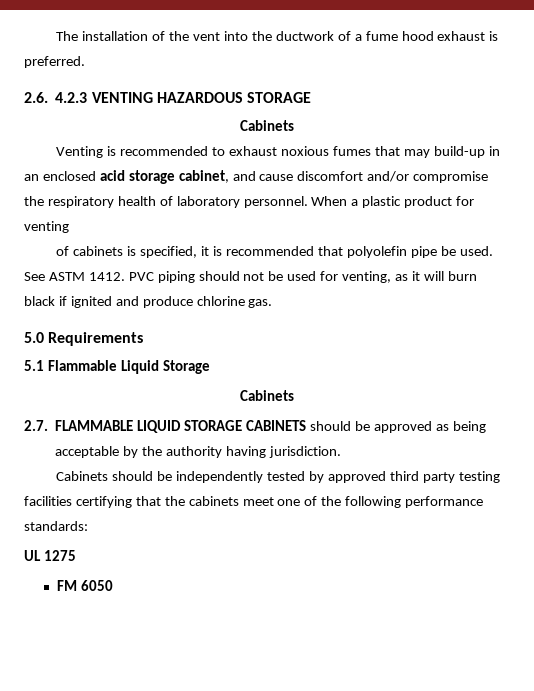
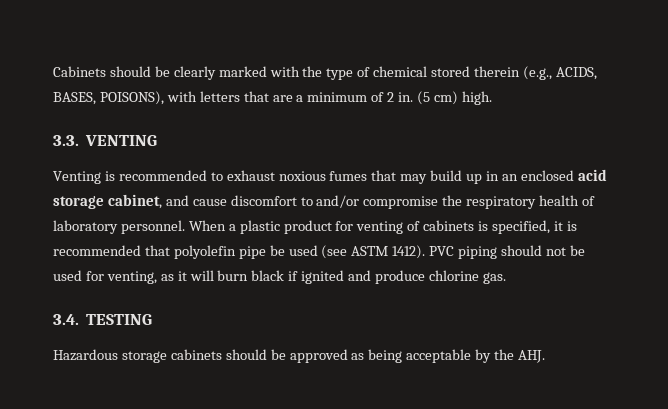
- The installation of the vent into the ductwork of a fume hood exhaust is preferred.
- 2.6. 4.2.3 VENTING HAZARDOUS STORAGE
- Cabinets
+ Cabinets should be clearly marked with the type of chemical stored therein (e.g., ACIDS, BASES, POISONS), with letters that are a minimum of 2 in. (5 cm) high.
+ 3.3. VENTING
- Venting is recommended to exhaust noxious fumes that may build-up in an enclosed acid storage cabinet, and cause discomfort and/or compromise the respiratory health of laboratory personnel.
+ Venting is recommended to exhaust noxious fumes that may build up in an enclosed acid storage cabinet, and cause discomfort to and/or compromise the respiratory health of laboratory personnel.
- When a plastic product for venting
- of cabinets is specified, it is recommended that polyolefin pipe be used. See ASTM 1412.
+ When a plastic product for venting of cabinets is specified, it is recommended that polyolefin pipe be used (see ASTM 1412).
- 5.0 Requirements
- 5.1 Flammable Liquid Storage
- Cabinets
- 2.7. FLAMMABLE LIQUID STORAGE CABINETS should be approved as being acceptable by the authority having jurisdiction.
- Cabinets should be independently tested by approved third party testing facilities certifying that the cabinets meet one of the following performance standards:
- UL 1275
- FM 6050
+ 3.4. TESTING
+ Hazardous storage cabinets should be approved as being acceptable by the AHJ.

